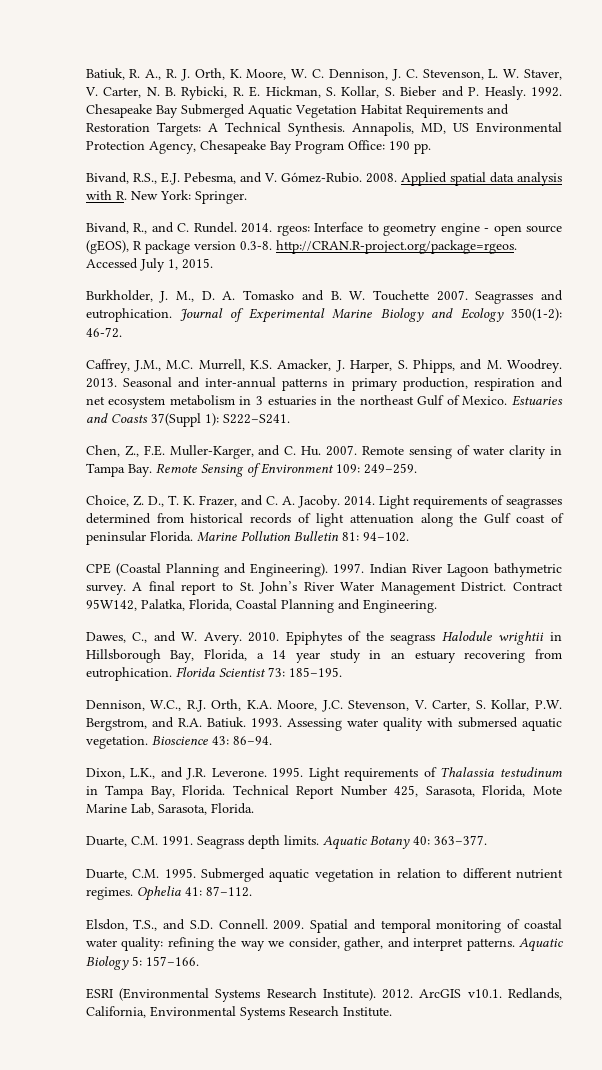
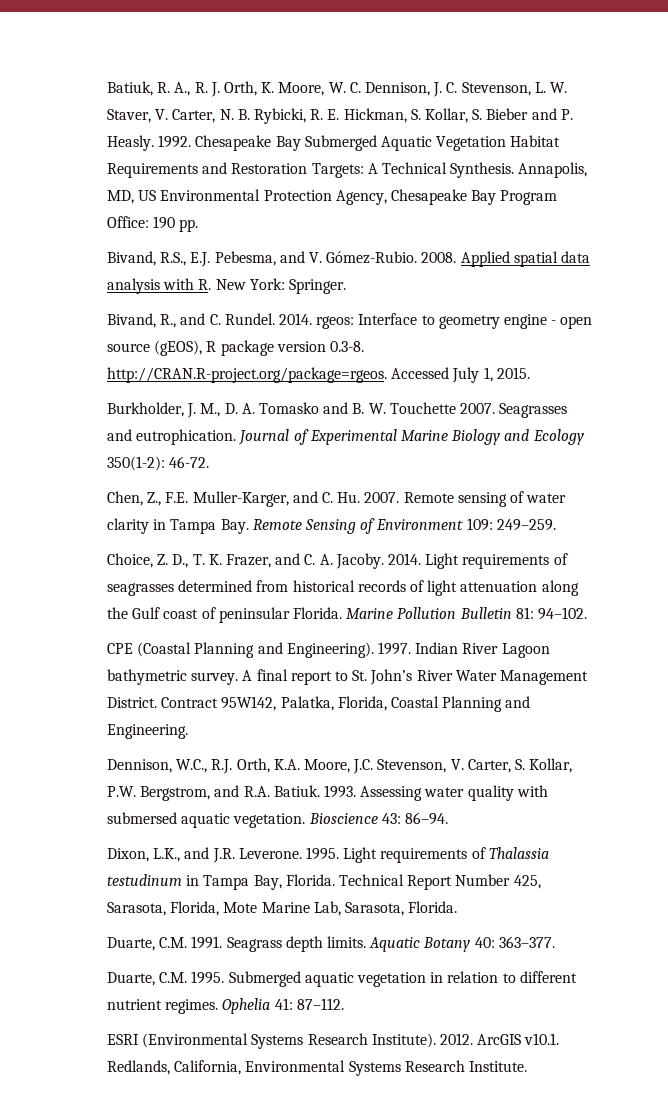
- Caffrey, J.M., M.C. Murrell, K.S. Amacker, J. Harper, S. Phipps, and M. Woodrey. 2013. Seasonal and inter-annual patterns in primary production, respiration and net ecosystem metabolism in 3 estuaries in the northeast Gulf of Mexico. Estuaries and Coasts 37(Suppl 1): S222–S241.
- Dawes, C., and W. Avery. 2010. Epiphytes of the seagrass Halodule wrightii in Hillsborough Bay, Florida, a 14 year study in an estuary recovering from eutrophication. Florida Scientist 73: 185–195.
- Elsdon, T.S., and S.D. Connell. 2009. Spatial and temporal monitoring of coastal water quality: refining the way we consider, gather, and interpret patterns. Aquatic Biology 5: 157–166.

